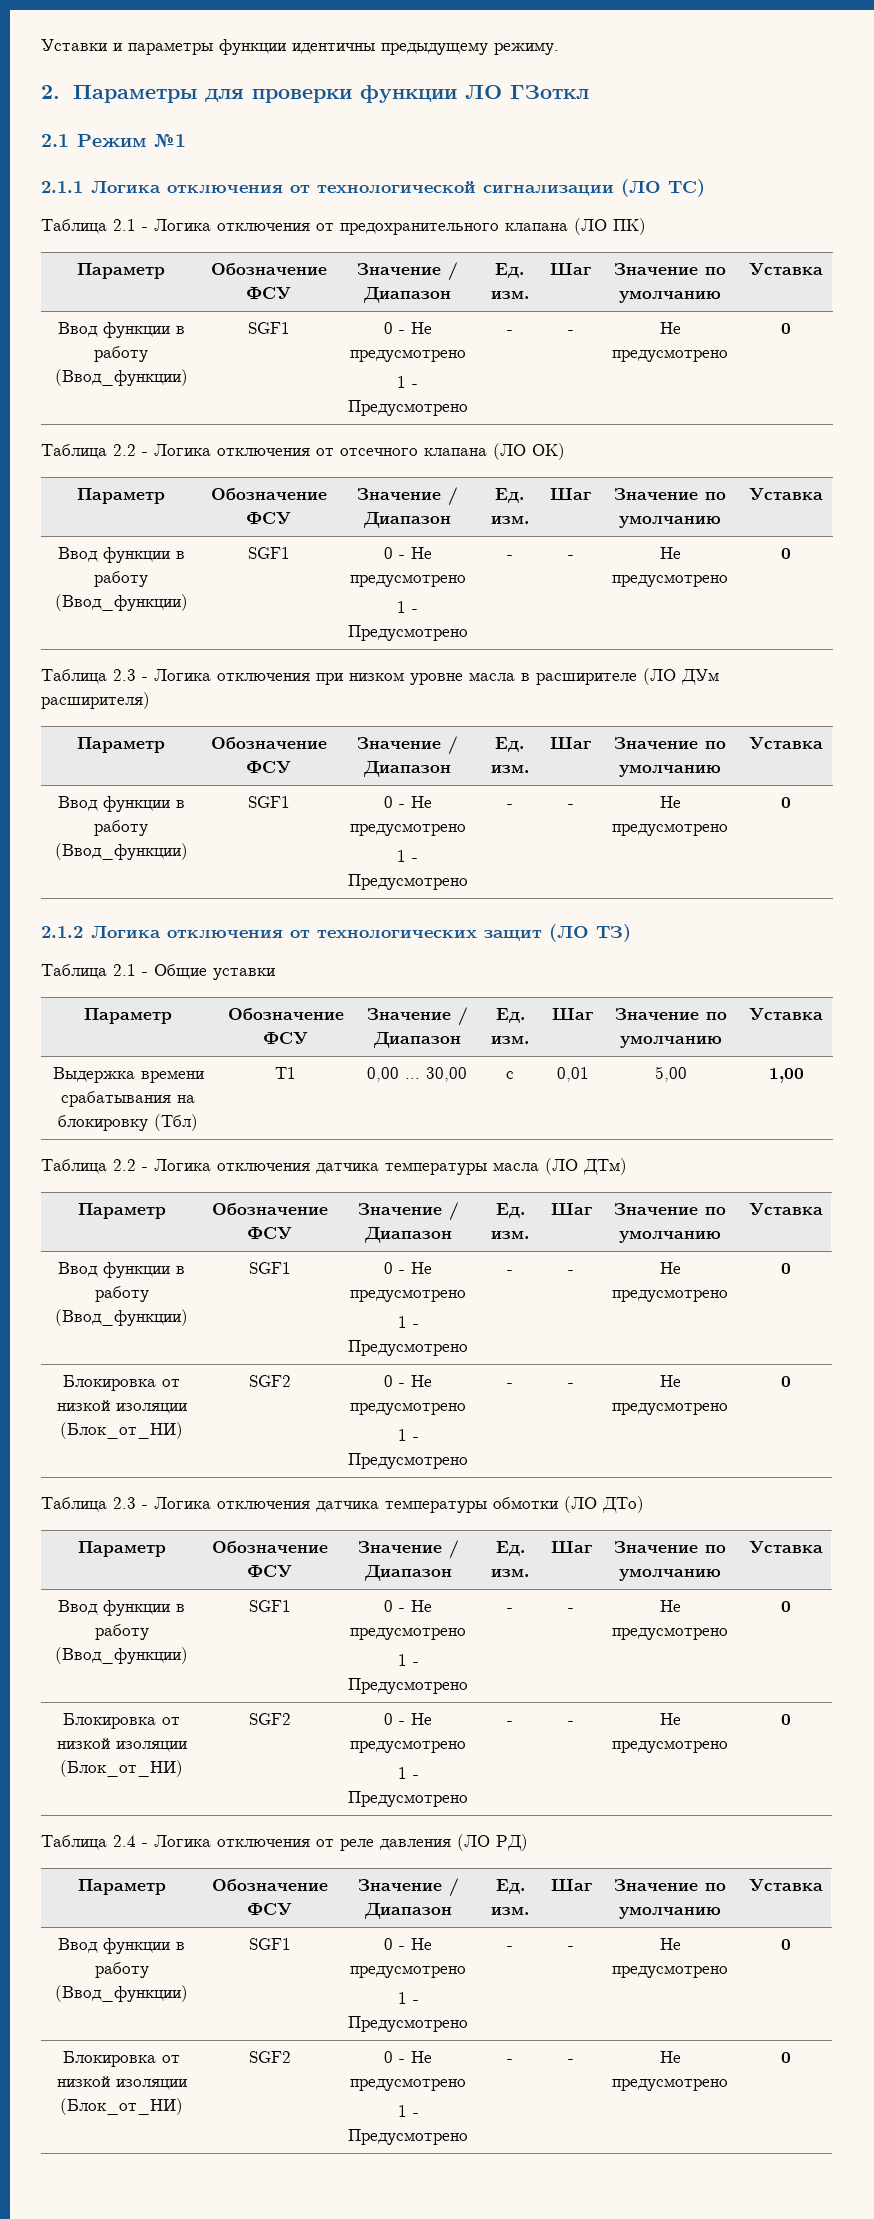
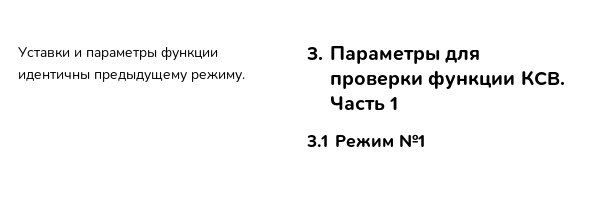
- 2. Параметры для проверки функции ЛО ГЗоткл
- 2.1 Режим №1
- 2.1.1 Логика отключения от технологической сигнализации (ЛО ТС)
- Таблица 2.1 - Логика отключения от предохранительного клапана (ЛО ПК)
- Параметр | Обозначение ФСУ | Значение / Диапазон | Ед. изм. | Шаг | Значение по умолчанию | Уставка
- Ввод функции в работу (Ввод_функции) | SGF1 | 0 - Не предусмотрено
- 1 - Предусмотрено | - | - | Не предусмотрено | 0
- Таблица 2.2 - Логика отключения от отсечного клапана (ЛО ОК)
- Параметр | Обозначение ФСУ | Значение / Диапазон | Ед. изм. | Шаг | Значение по умолчанию | Уставка
- Ввод функции в работу (Ввод_функции) | SGF1 | 0 - Не предусмотрено
- 1 - Предусмотрено | - | - | Не предусмотрено | 0
- Таблица 2.3 - Логика отключения при низком уровне масла в расширителе (ЛО ДУм расширителя)
- Параметр | Обозначение ФСУ | Значение / Диапазон | Ед. изм. | Шаг | Значение по умолчанию | Уставка
- Ввод функции в работу (Ввод_функции) | SGF1 | 0 - Не предусмотрено
- 1 - Предусмотрено | - | - | Не предусмотрено | 0
- 2.1.2 Логика отключения от технологических защит (ЛО ТЗ)
- Таблица 2.1 - Общие уставки
- Параметр | Обозначение ФСУ | Значение / Диапазон | Ед. изм. | Шаг | Значение по умолчанию | Уставка
- Выдержка времени срабатывания на блокировку (Тбл) | Т1 | 0,00 ... 30,00 | с | 0,01 | 5,00 | 1,00
- Таблица 2.2 - Логика отключения датчика температуры масла (ЛО ДТм)
- Параметр | Обозначение ФСУ | Значение / Диапазон | Ед. изм. | Шаг | Значение по умолчанию | Уставка
- Ввод функции в работу (Ввод_функции) | SGF1 | 0 - Не предусмотрено
- 1 - Предусмотрено | - | - | Не предусмотрено | 0
- Блокировка от низкой изоляции (Блок_от_НИ) | SGF2 | 0 - Не предусмотрено
- 1 - Предусмотрено | - | - | Не предусмотрено | 0
- Таблица 2.3 - Логика отключения датчика температуры обмотки (ЛО ДТо)
- Параметр | Обозначение ФСУ | Значение / Диапазон | Ед. изм. | Шаг | Значение по умолчанию | Уставка
- Ввод функции в работу (Ввод_функции) | SGF1 | 0 - Не предусмотрено
- 1 - Предусмотрено | - | - | Не предусмотрено | 0
- Блокировка от низкой изоляции (Блок_от_НИ) | SGF2 | 0 - Не предусмотрено
- 1 - Предусмотрено | - | - | Не предусмотрено | 0
- Таблица 2.4 - Логика отключения от реле давления (ЛО РД)
- Параметр | Обозначение ФСУ | Значение / Диапазон | Ед. изм. | Шаг | Значение по умолчанию | Уставка
- Ввод функции в работу (Ввод_функции) | SGF1 | 0 - Не предусмотрено
- 1 - Предусмотрено | - | - | Не предусмотрено | 0
- Блокировка от низкой изоляции (Блок_от_НИ) | SGF2 | 0 - Не предусмотрено
- 1 - Предусмотрено | - | - | Не предусмотрено | 0
+ 3. Параметры для проверки функции КСВ. Часть 1
+ 3.1 Режим №1

